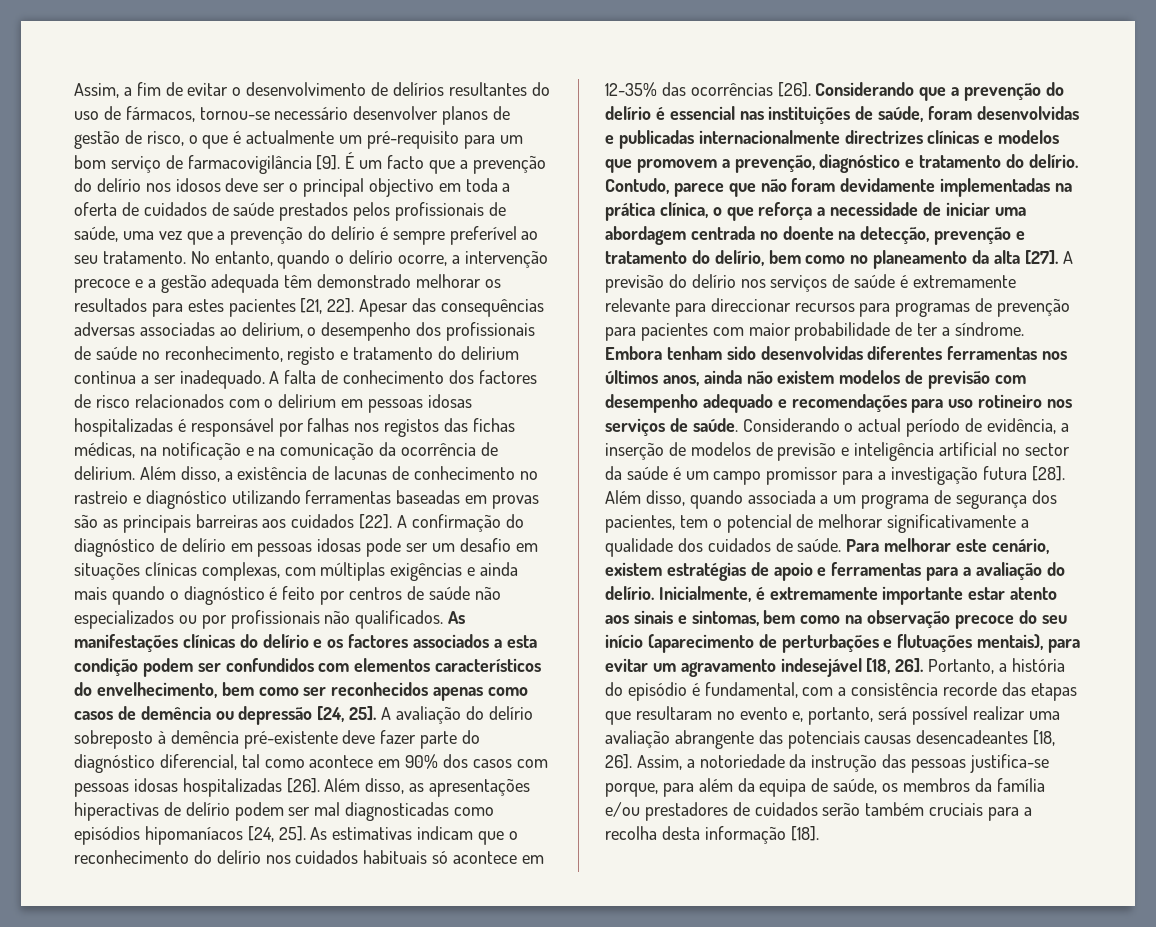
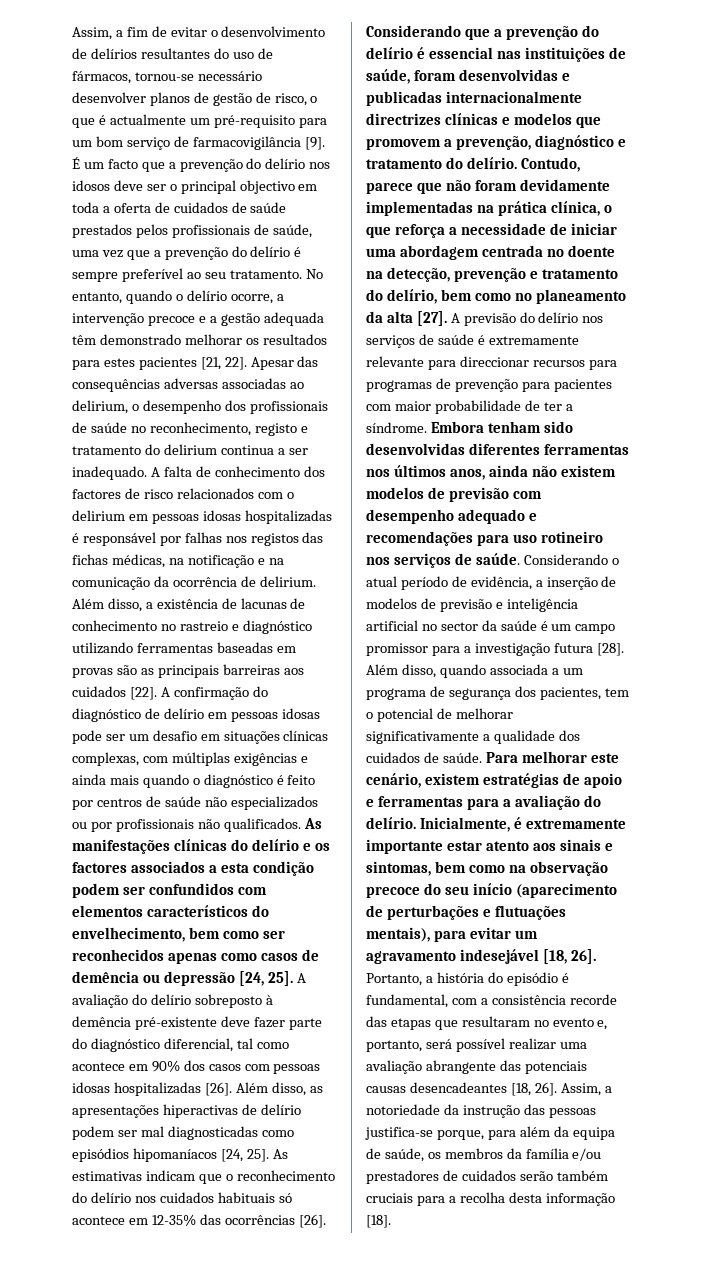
- Considerando o actual período de evidência, a inserção de modelos de previsão e inteligência artificial no sector da saúde é um campo promissor para a investigação futura [28].
+ Considerando o atual período de evidência, a inserção de modelos de previsão e inteligência artificial no sector da saúde é um campo promissor para a investigação futura [28].

